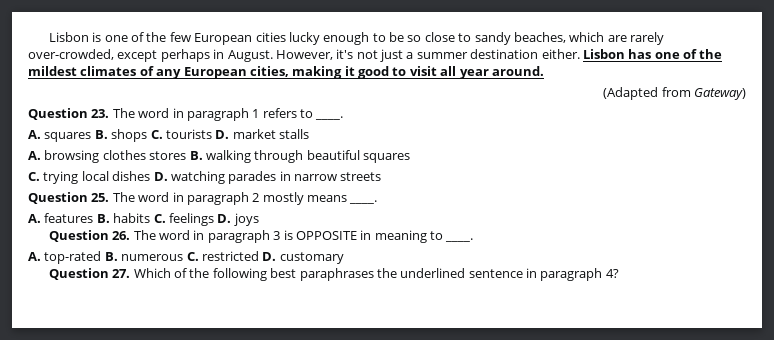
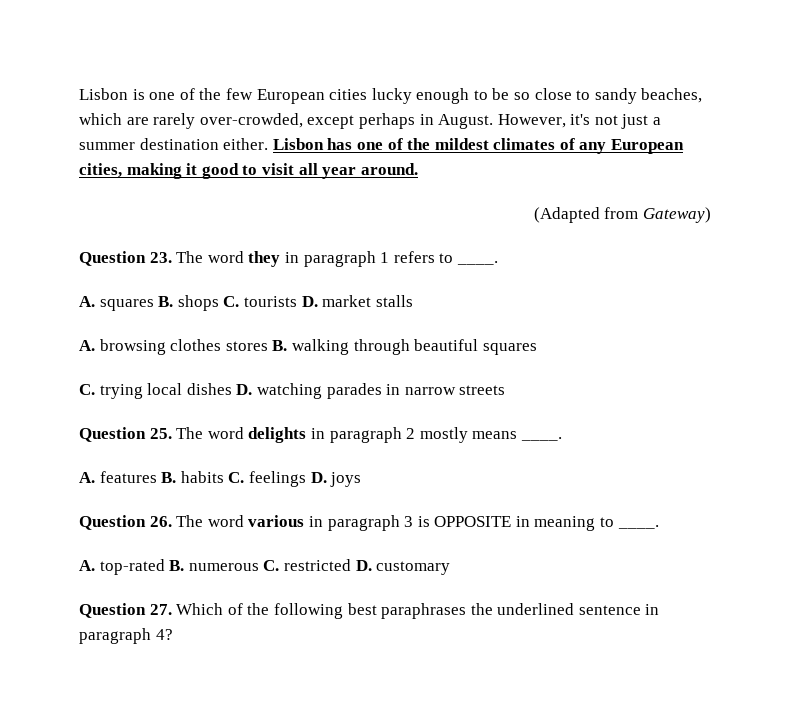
- Question 23. The word in paragraph 1 refers to ____.
+ Question 23. The word they in paragraph 1 refers to ____.
- Question 25. The word in paragraph 2 mostly means ____.
+ Question 25. The word delights in paragraph 2 mostly means ____.
- Question 26. The word in paragraph 3 is OPPOSITE in meaning to ____.
+ Question 26. The word various in paragraph 3 is OPPOSITE in meaning to ____.

